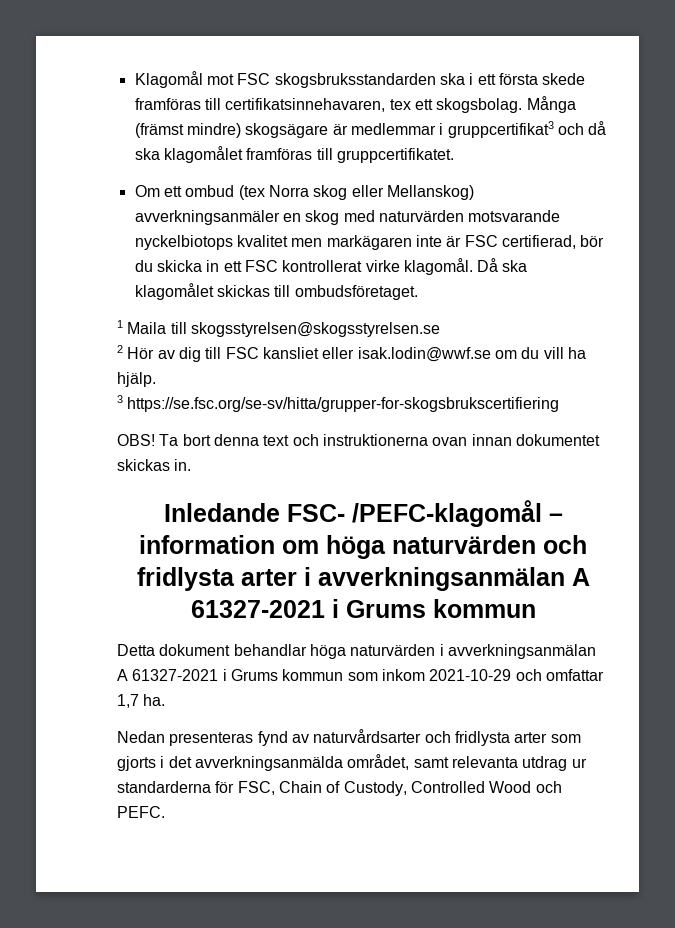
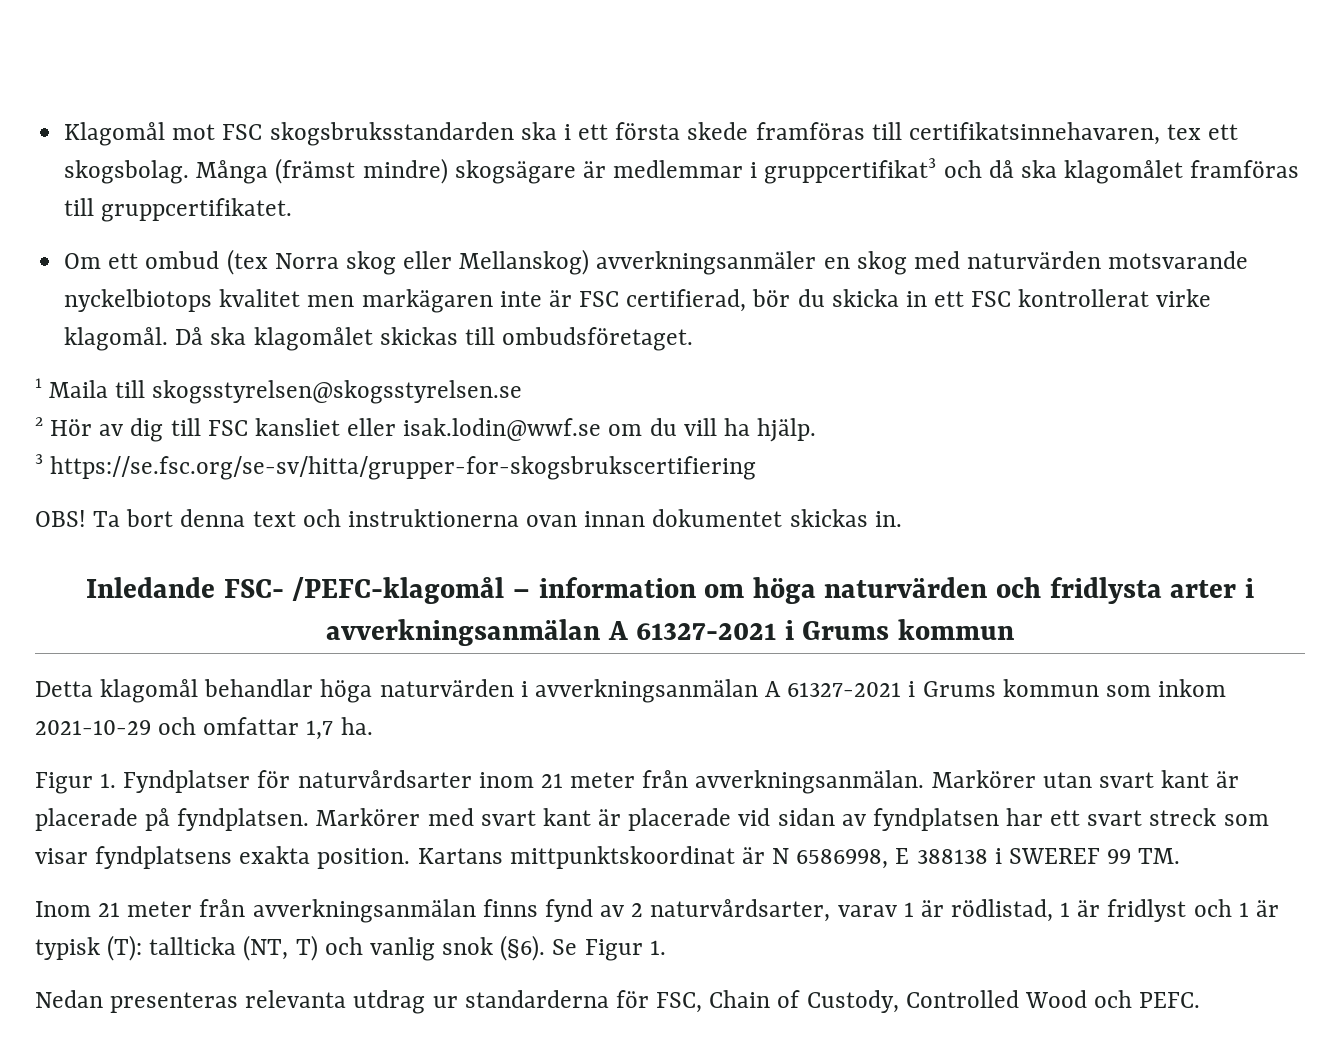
- Detta dokument behandlar höga naturvärden i avverkningsanmälan A 61327-2021 i Grums kommun som inkom 2021-10-29 och omfattar 1,7 ha.
+ Detta klagomål behandlar höga naturvärden i avverkningsanmälan A 61327-2021 i Grums kommun som inkom 2021-10-29 och omfattar 1,7 ha.
- Nedan presenteras fynd av naturvårdsarter och fridlysta arter som gjorts i det avverkningsanmälda området, samt relevanta utdrag ur standarderna för FSC, Chain of Custody, Controlled Wood och PEFC.
+ Figur 1. Fyndplatser för naturvårdsarter inom 21 meter från avverkningsanmälan. Markörer utan svart kant är placerade på fyndplatsen. Markörer med svart kant är placerade vid sidan av fyndplatsen har ett svart streck som visar fyndplatsens exakta position. Kartans mittpunktskoordinat är N 6586998, E 388138 i SWEREF 99 TM.
+ Inom 21 meter från avverkningsanmälan finns fynd av 2 naturvårdsarter, varav 1 är rödlistad, 1 är fridlyst och 1 är typisk (T): tallticka (NT, T) och vanlig snok (§6). Se Figur 1.
+ Nedan presenteras relevanta utdrag ur standarderna för FSC, Chain of Custody, Controlled Wood och PEFC.

